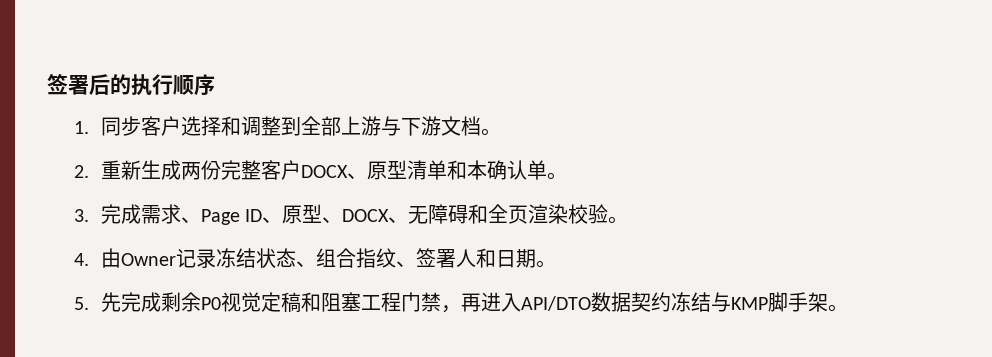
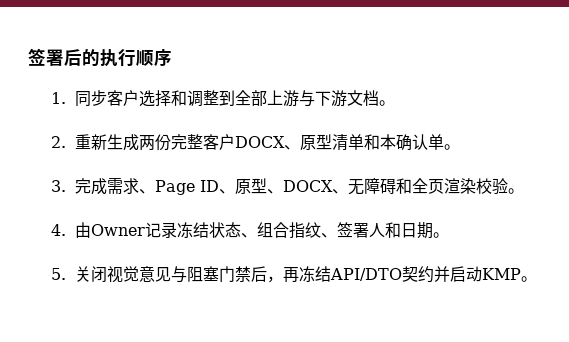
- 5.先完成剩余P0视觉定稿和阻塞工程门禁，再进入API/DTO数据契约冻结与KMP脚手架。
+ 5.关闭视觉意见与阻塞门禁后，再冻结API/DTO契约并启动KMP。

